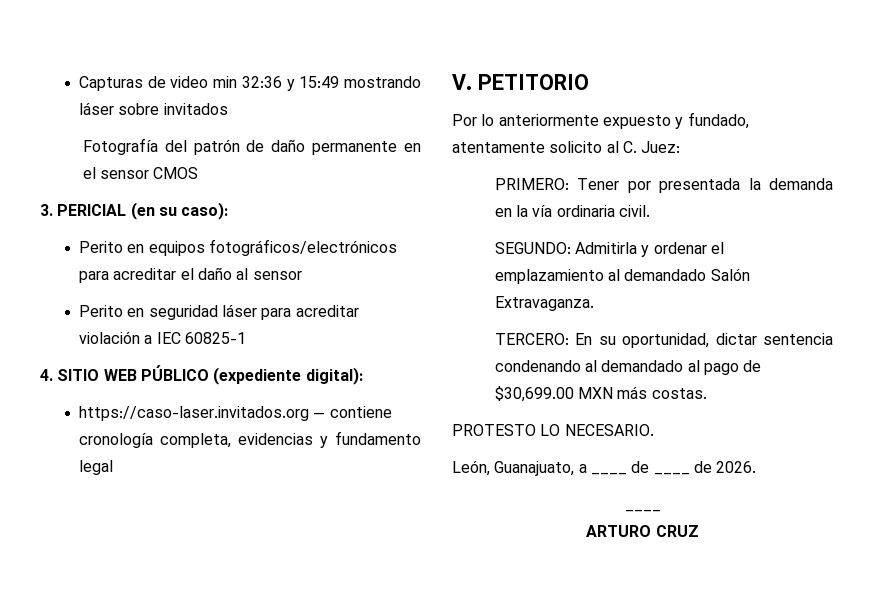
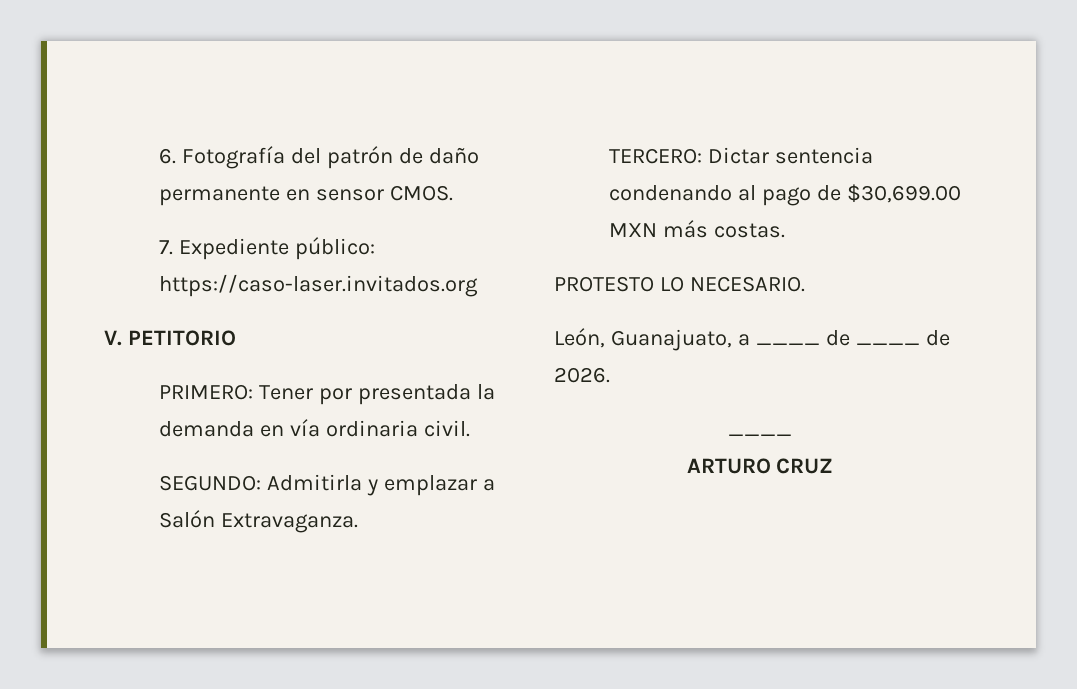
- Capturas de video min 32:36 y 15:49 mostrando láser sobre invitados
- Fotografía del patrón de daño permanente en el sensor CMOS
- 3. PERICIAL (en su caso):
- Perito en equipos fotográficos/electrónicos para acreditar el daño al sensor
- Perito en seguridad láser para acreditar violación a IEC 60825-1
- 4. SITIO WEB PÚBLICO (expediente digital):
- https://caso-laser.invitados.org — contiene cronología completa, evidencias y fundamento legal
+ 6. Fotografía del patrón de daño permanente en sensor CMOS.
+ 7. Expediente público: https://caso-laser.invitados.org
  V. PETITORIO
- Por lo anteriormente expuesto y fundado, atentamente solicito al C. Juez:
- PRIMERO: Tener por presentada la demanda en la vía ordinaria civil.
+ PRIMERO: Tener por presentada la demanda en vía ordinaria civil.
- SEGUNDO: Admitirla y ordenar el emplazamiento al demandado Salón Extravaganza.
+ SEGUNDO: Admitirla y emplazar a Salón Extravaganza.
- TERCERO: En su oportunidad, dictar sentencia condenando al demandado al pago de $30,699.00 MXN más costas.
+ TERCERO: Dictar sentencia condenando al pago de $30,699.00 MXN más costas.

